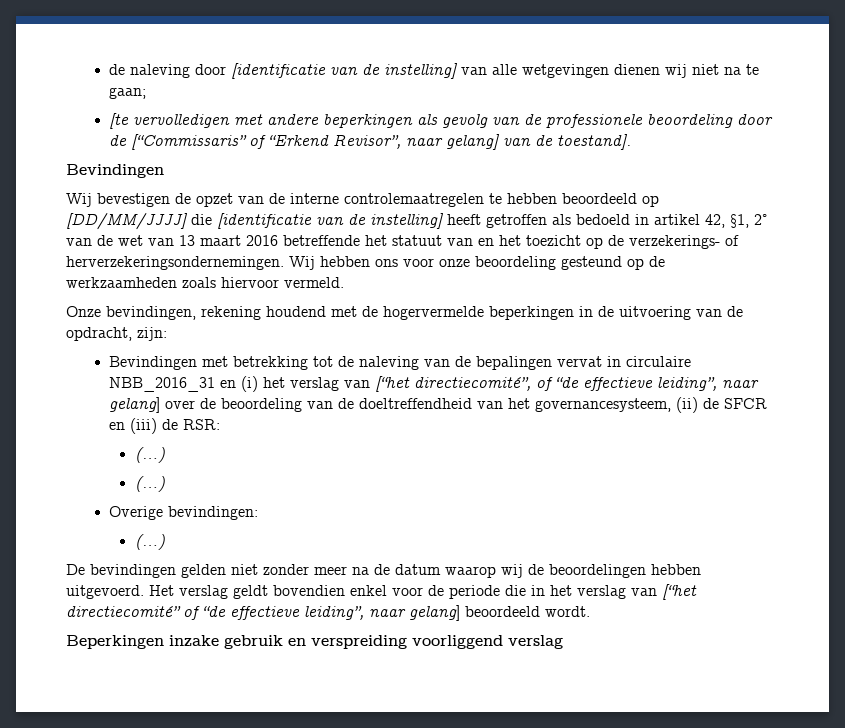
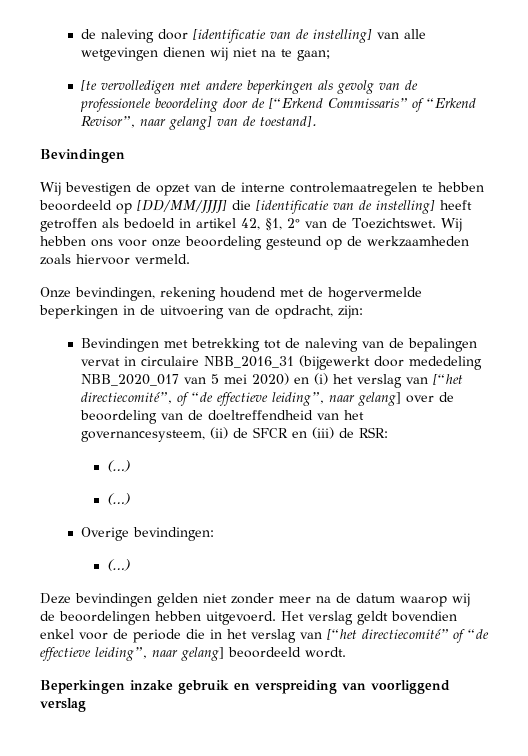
- [te vervolledigen met andere beperkingen als gevolg van de professionele beoordeling door de [“Commissaris” of “Erkend Revisor”, naar gelang] van de toestand].
+ [te vervolledigen met andere beperkingen als gevolg van de professionele beoordeling door de [“Erkend Commissaris” of “Erkend Revisor”, naar gelang] van de toestand].
- Wij bevestigen de opzet van de interne controlemaatregelen te hebben beoordeeld op [DD/MM/JJJJ] die [identificatie van de instelling] heeft getroffen als bedoeld in artikel 42, §1, 2° van de wet van 13 maart 2016 betreffende het statuut van en het toezicht op de verzekerings- of herverzekeringsondernemingen.
+ Wij bevestigen de opzet van de interne controlemaatregelen te hebben beoordeeld op [DD/MM/JJJJ] die [identificatie van de instelling] heeft getroffen als bedoeld in artikel 42, §1, 2° van de Toezichtswet.
- Bevindingen met betrekking tot de naleving van de bepalingen vervat in circulaire NBB_2016_31 en (i) het verslag van [“het directiecomité”, of “de effectieve leiding”, naar gelang] over de beoordeling van de doeltreffendheid van het governancesysteem, (ii) de SFCR en (iii) de RSR:
+ Bevindingen met betrekking tot de naleving van de bepalingen vervat in circulaire NBB_2016_31 (bijgewerkt door mededeling NBB_2020_017 van 5 mei 2020) en (i) het verslag van [“het directiecomité”, of “de effectieve leiding”, naar gelang] over de beoordeling van de doeltreffendheid van het governancesysteem, (ii) de SFCR en (iii) de RSR:
- De bevindingen gelden niet zonder meer na de datum waarop wij de beoordelingen hebben uitgevoerd.
+ Deze bevindingen gelden niet zonder meer na de datum waarop wij de beoordelingen hebben uitgevoerd.
- Beperkingen inzake gebruik en verspreiding voorliggend verslag
+ Beperkingen inzake gebruik en verspreiding van voorliggend verslag

